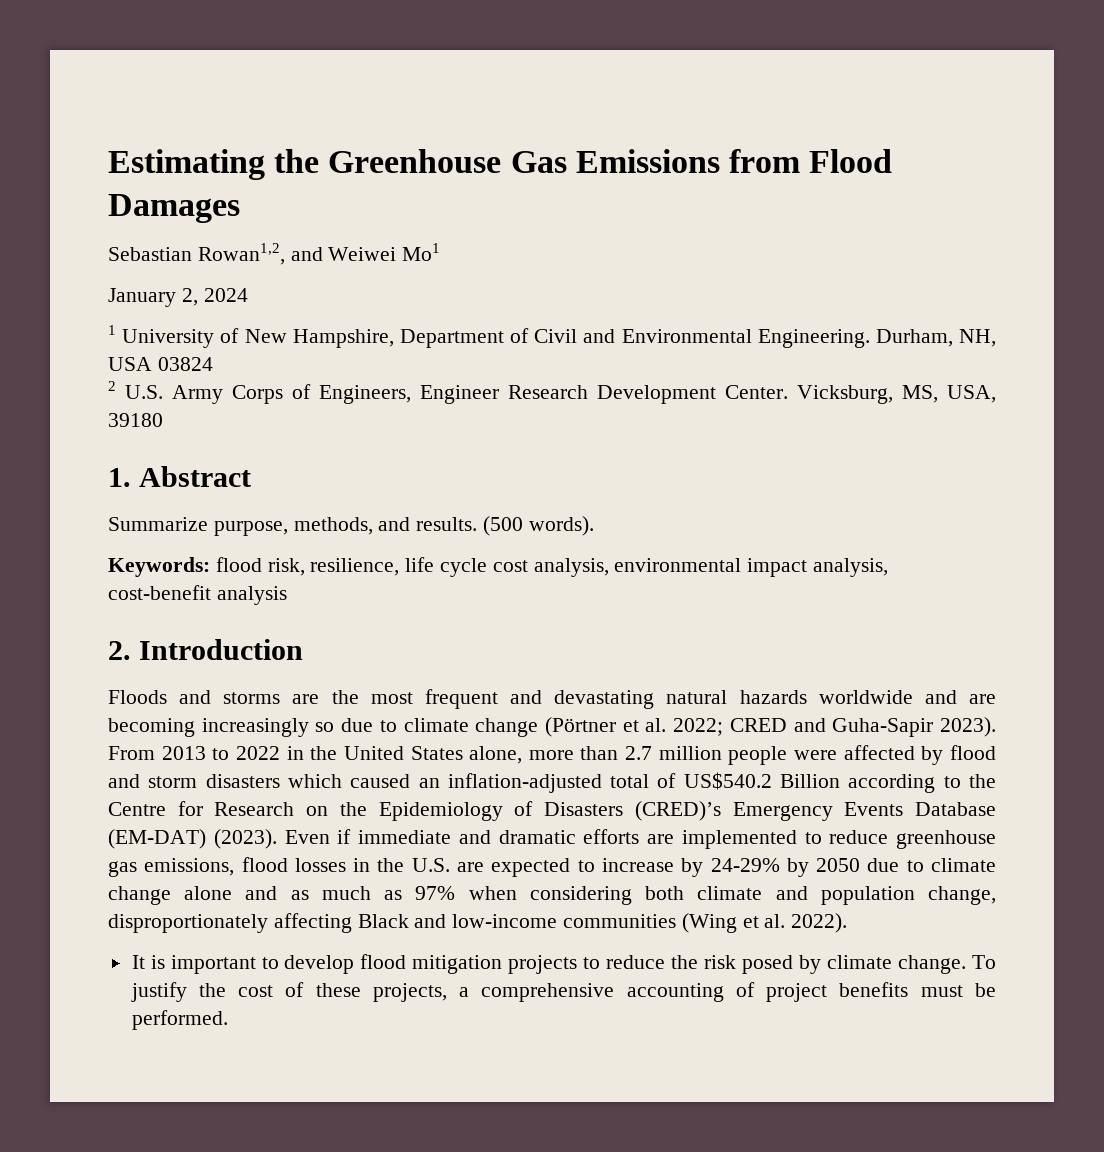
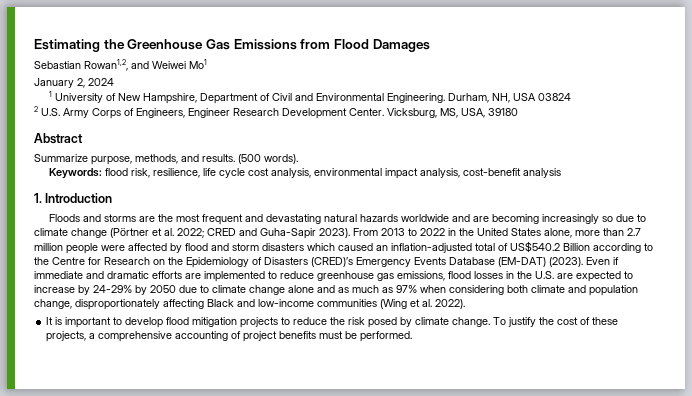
- 1. Abstract
+ Abstract
- 2. Introduction
+ 1. Introduction

